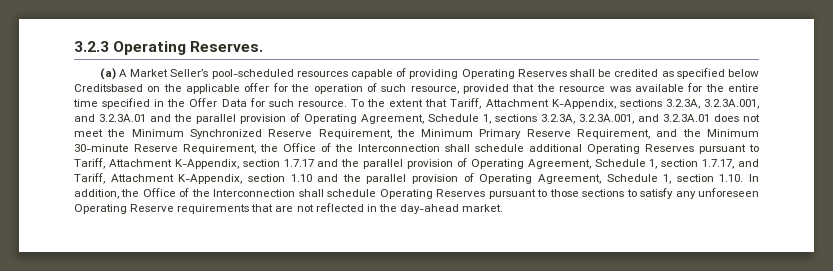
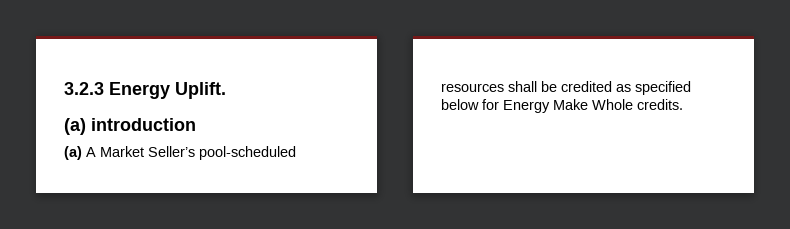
- 3.2.3 Operating Reserves.
+ 3.2.3 Energy Uplift.
+ (a) introduction
- (a) A Market Seller’s pool-scheduled resources capable of providing Operating Reserves shall be credited as specified below Creditsbased on the applicable offer for the operation of such resource, provided that the resource was available for the entire time specified in the Offer Data for such resource. To the extent that Tariff, Attachment K-Appendix, sections 3.2.3A, 3.2.3A.001, and 3.2.3A.01 and the parallel provision of Operating Agreement, Schedule 1, sections 3.2.3A, 3.2.3A.001, and 3.2.3A.01 does not meet the Minimum Synchronized Reserve Requirement, the Minimum Primary Reserve Requirement, and the Minimum 30-minute Reserve Requirement, the Office of the Interconnection shall schedule additional Operating Reserves pursuant to Tariff, Attachment K-Appendix, section 1.7.17 and the parallel provision of Operating Agreement, Schedule 1, section 1.7.17, and Tariff, Attachment K-Appendix, section 1.10 and the parallel provision of Operating Agreement, Schedule 1, section 1.10. In addition, the Office of the Interconnection shall schedule Operating Reserves pursuant to those sections to satisfy any unforeseen Operating Reserve requirements that are not reflected in the day-ahead market.
+ (a) A Market Seller’s pool-scheduled resources shall be credited as specified below for Energy Make Whole credits.

